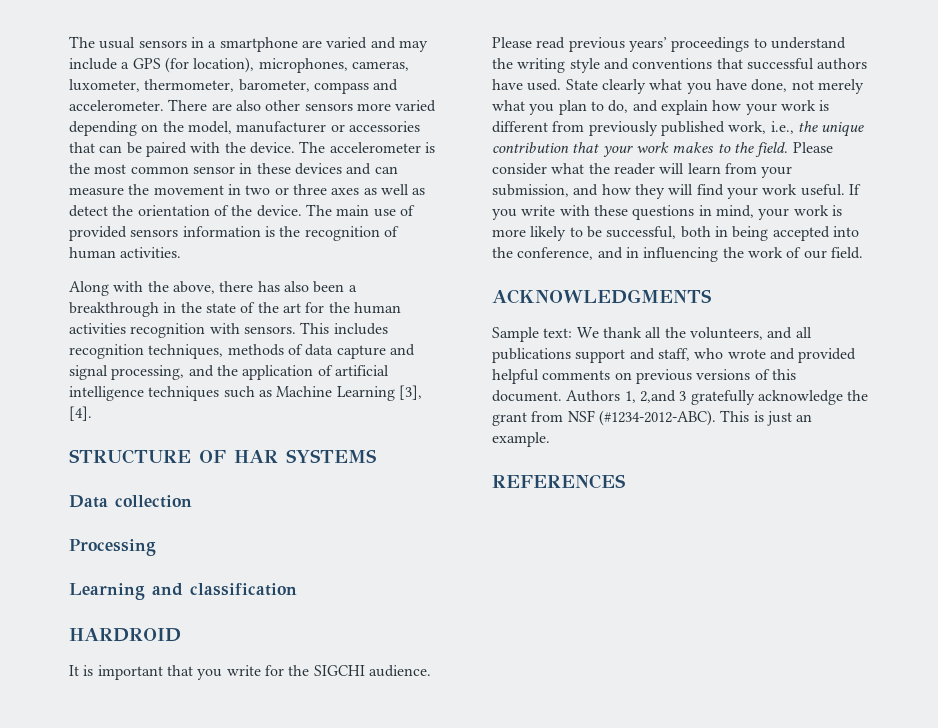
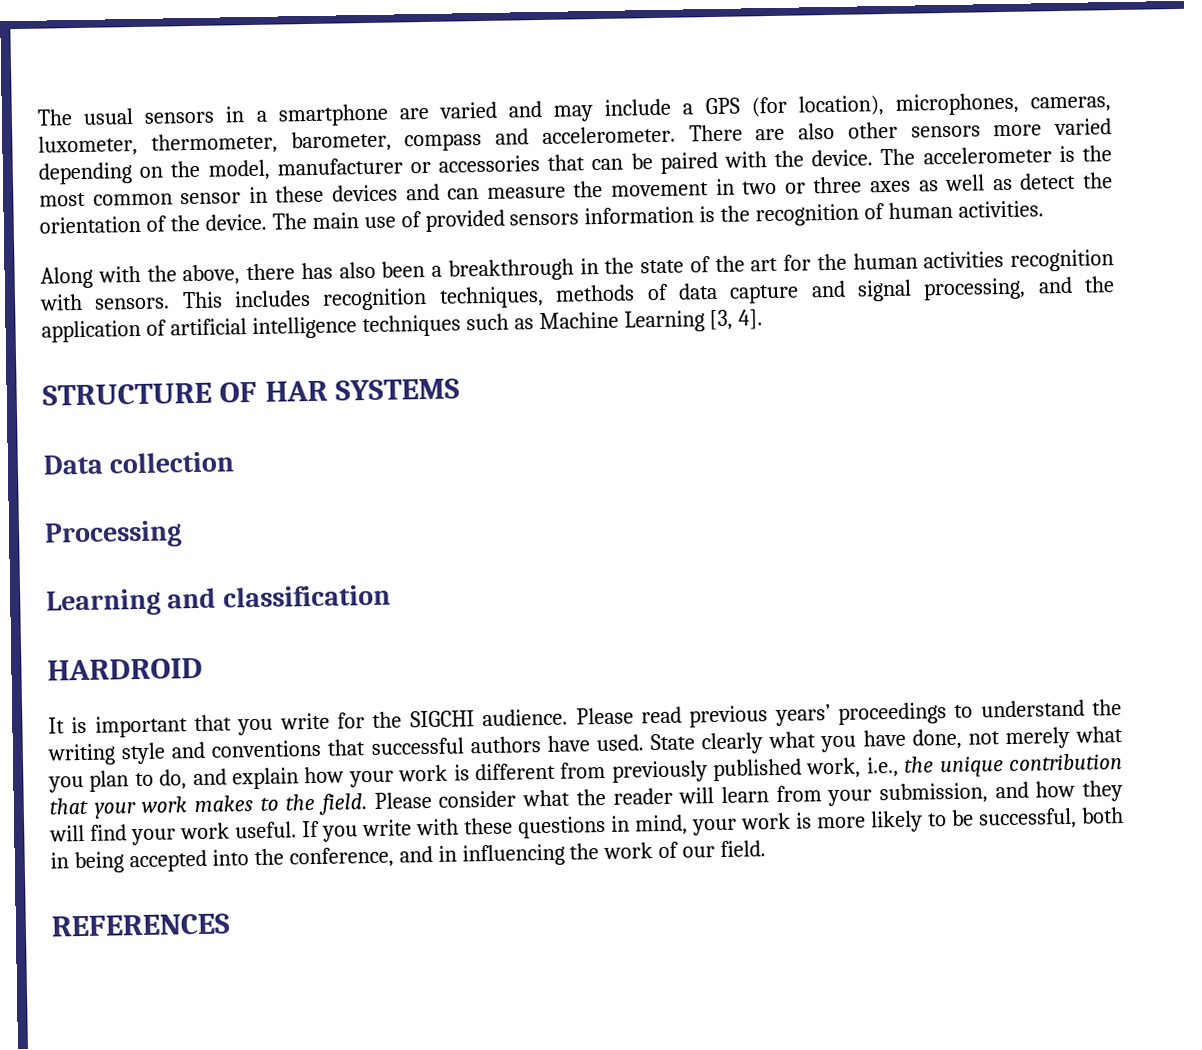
- This includes recognition techniques, methods of data capture and signal processing, and the application of artificial intelligence techniques such as Machine Learning [3], [4].
+ This includes recognition techniques, methods of data capture and signal processing, and the application of artificial intelligence techniques such as Machine Learning [3, 4].
- ACKNOWLEDGMENTS
- Sample text: We thank all the volunteers, and all publications support and staff, who wrote and provided helpful comments on previous versions of this document. Authors 1, 2,and 3 gratefully acknowledge the grant from NSF (#1234-2012-ABC). This is just an example.

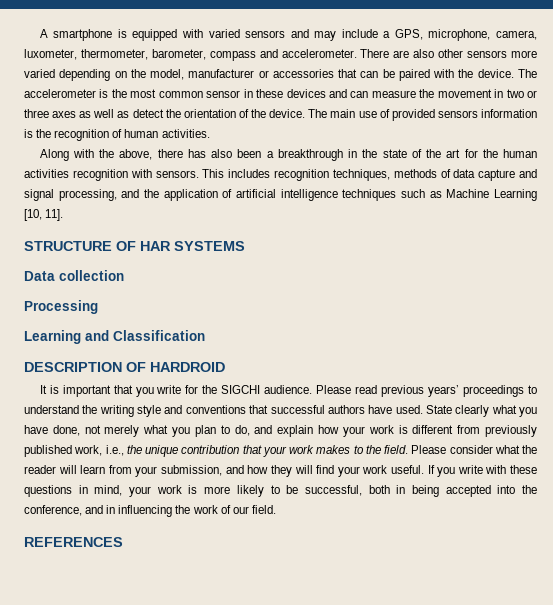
- The usual sensors in a smartphone are varied and may include a GPS (for location), microphones, cameras, luxometer, thermometer, barometer, compass and accelerometer.
+ A smartphone is equipped with varied sensors and may include a GPS, microphone, camera, luxometer, thermometer, barometer, compass and accelerometer.
- This includes recognition techniques, methods of data capture and signal processing, and the application of artificial intelligence techniques such as Machine Learning [3, 4].
+ This includes recognition techniques, methods of data capture and signal processing, and the application of artificial intelligence techniques such as Machine Learning [10, 11].
- Learning and classification
- HARDROID
+ Learning and Classification
+ DESCRIPTION OF HARDROID

